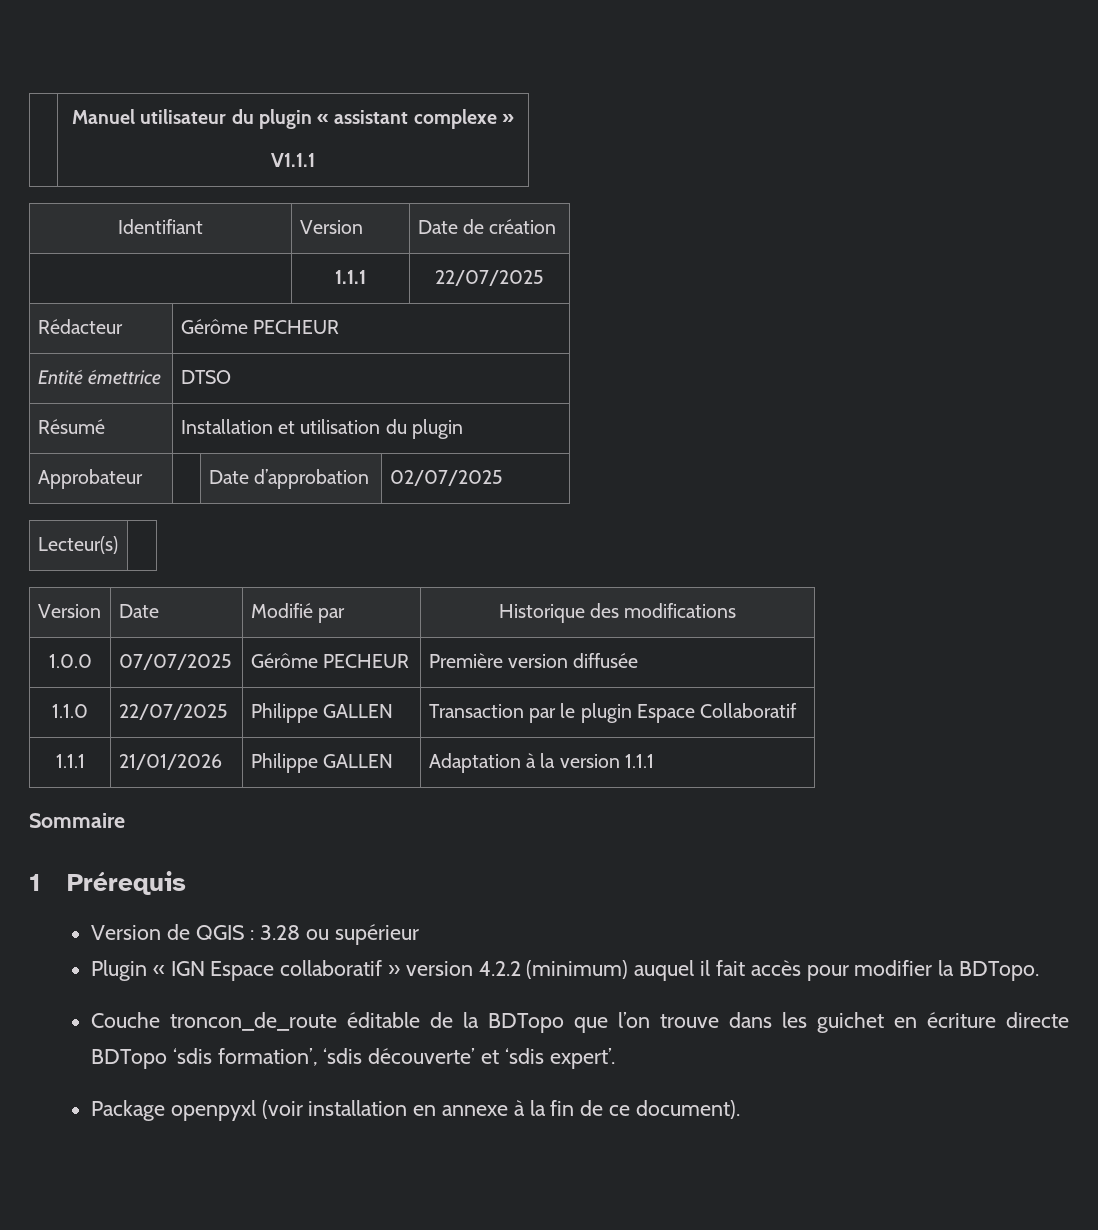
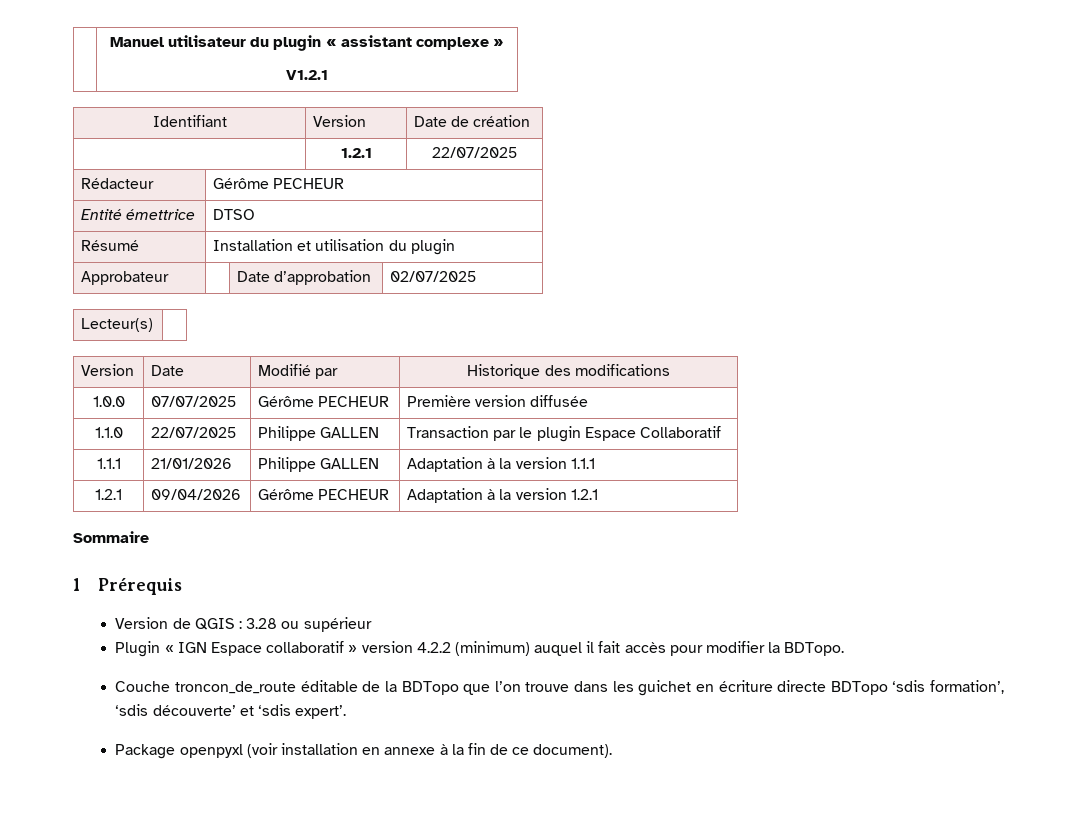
  | Manuel utilisateur du plugin « assistant complexe »
- V1.1.1
+ V1.2.1
- | 1.1.1 | 22/07/2025
+ | 1.2.1 | 22/07/2025
+ 1.2.1 | 09/04/2026 | Gérôme PECHEUR | Adaptation à la version 1.2.1

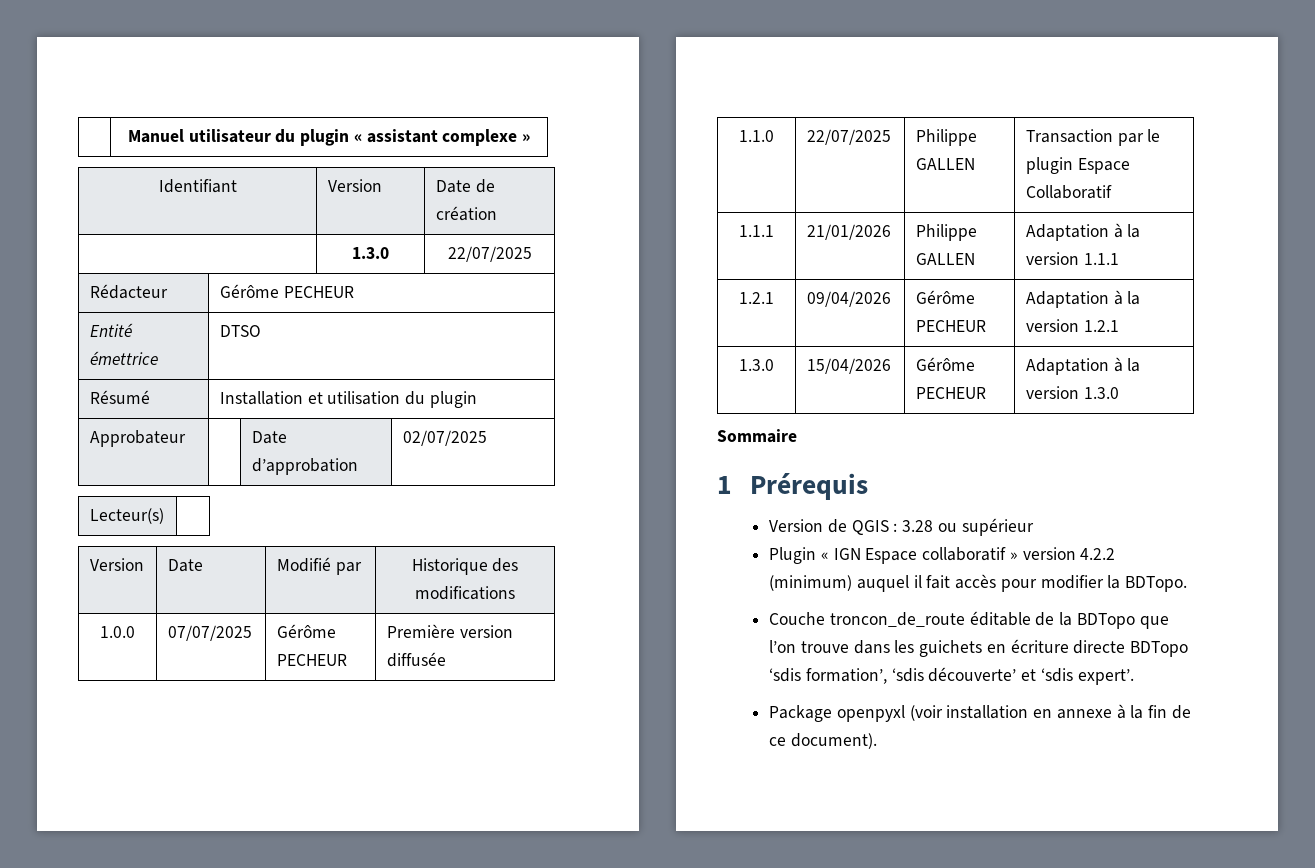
  | Manuel utilisateur du plugin « assistant complexe »
- V1.2.1
- | 1.2.1 | 22/07/2025
+ | 1.3.0 | 22/07/2025
+ 1.3.0 | 15/04/2026 | Gérôme PECHEUR | Adaptation à la version 1.3.0
- Couche troncon_de_route éditable de la BDTopo que l’on trouve dans les guichet en écriture directe BDTopo ‘sdis formation’, ‘sdis découverte’ et ‘sdis expert’.
+ Couche troncon_de_route éditable de la BDTopo que l’on trouve dans les guichets en écriture directe BDTopo ‘sdis formation’, ‘sdis découverte’ et ‘sdis expert’.

